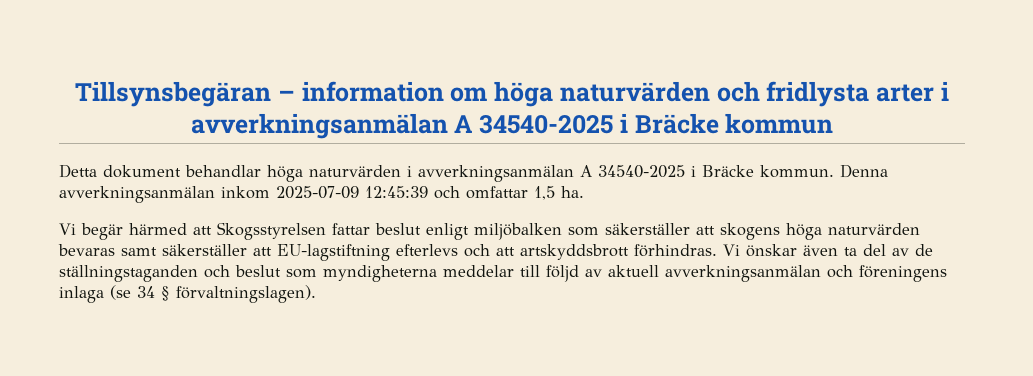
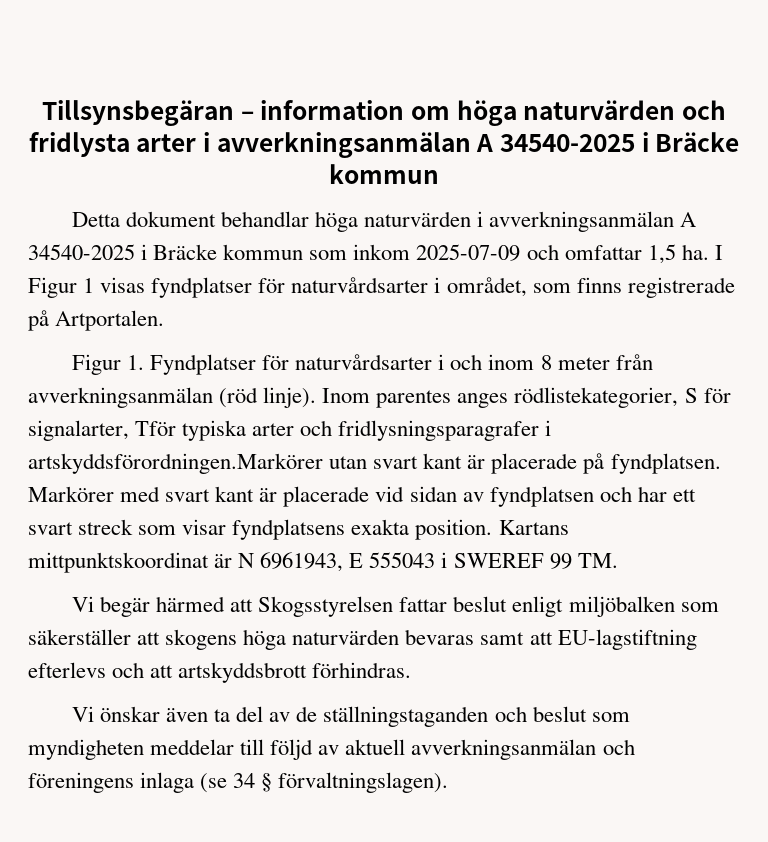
- Detta dokument behandlar höga naturvärden i avverkningsanmälan A 34540-2025 i Bräcke kommun. Denna avverkningsanmälan inkom 2025-07-09 12:45:39 och omfattar 1,5 ha.
+ Detta dokument behandlar höga naturvärden i avverkningsanmälan A 34540-2025 i Bräcke kommun som inkom 2025-07-09 och omfattar 1,5 ha. I Figur 1 visas fyndplatser för naturvårdsarter i området, som finns registrerade på Artportalen.
+ Figur 1. Fyndplatser för naturvårdsarter i och inom 8 meter från avverkningsanmälan (röd linje). Inom parentes anges rödlistekategorier, S för signalarter, Tför typiska arter och fridlysningsparagrafer i artskyddsförordningen.Markörer utan svart kant är placerade på fyndplatsen. Markörer med svart kant är placerade vid sidan av fyndplatsen och har ett svart streck som visar fyndplatsens exakta position. Kartans mittpunktskoordinat är N 6961943, E 555043 i SWEREF 99 TM.
- Vi begär härmed att Skogsstyrelsen fattar beslut enligt miljöbalken som säkerställer att skogens höga naturvärden bevaras samt säkerställer att EU-lagstiftning efterlevs och att artskyddsbrott förhindras. Vi önskar även ta del av de ställningstaganden och beslut som myndigheterna meddelar till följd av aktuell avverkningsanmälan och föreningens inlaga (se 34 § förvaltningslagen).
+ Vi begär härmed att Skogsstyrelsen fattar beslut enligt miljöbalken som säkerställer att skogens höga naturvärden bevaras samt att EU-lagstiftning efterlevs och att artskyddsbrott förhindras.
+ Vi önskar även ta del av de ställningstaganden och beslut som myndigheten meddelar till följd av aktuell avverkningsanmälan och föreningens inlaga (se 34 § förvaltningslagen).

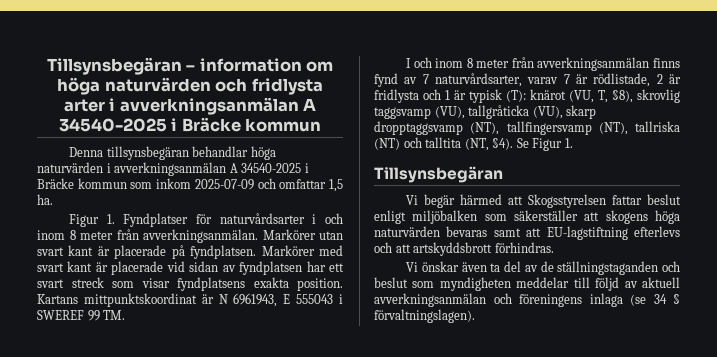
- Detta dokument behandlar höga naturvärden i avverkningsanmälan A 34540-2025 i Bräcke kommun som inkom 2025-07-09 och omfattar 1,5 ha. I Figur 1 visas fyndplatser för naturvårdsarter i området, som finns registrerade på Artportalen.
+ Denna tillsynsbegäran behandlar höga naturvärden i avverkningsanmälan A 34540-2025 i Bräcke kommun som inkom 2025-07-09 och omfattar 1,5 ha.
- Figur 1. Fyndplatser för naturvårdsarter i och inom 8 meter från avverkningsanmälan (röd linje). Inom parentes anges rödlistekategorier, S för signalarter, Tför typiska arter och fridlysningsparagrafer i artskyddsförordningen.Markörer utan svart kant är placerade på fyndplatsen.
+ Figur 1. Fyndplatser för naturvårdsarter i och inom 8 meter från avverkningsanmälan. Markörer utan svart kant är placerade på fyndplatsen.
- Markörer med svart kant är placerade vid sidan av fyndplatsen och har ett svart streck som visar fyndplatsens exakta position.
+ Markörer med svart kant är placerade vid sidan av fyndplatsen har ett svart streck som visar fyndplatsens exakta position.
+ I och inom 8 meter från avverkningsanmälan finns fynd av 7 naturvårdsarter, varav 7 är rödlistade, 2 är fridlysta och 1 är typisk (T): knärot (VU, T, §8), skrovlig taggsvamp (VU), tallgråticka (VU), skarp dropptaggsvamp (NT), tallfingersvamp (NT), tallriska (NT) och talltita (NT, §4). Se Figur 1.
+ Tillsynsbegäran

